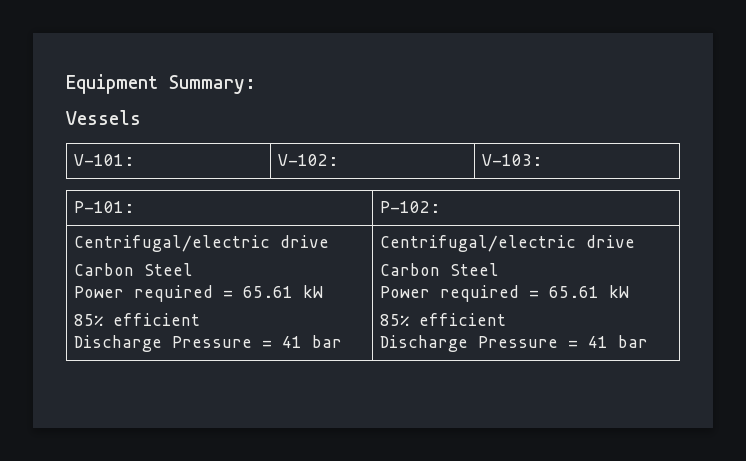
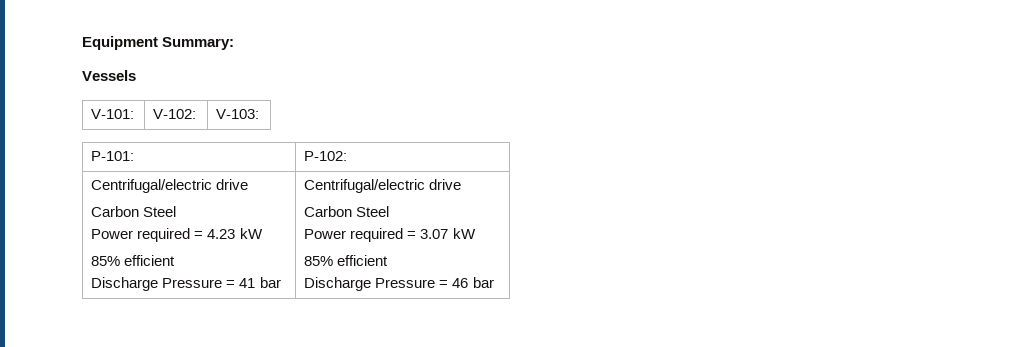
  P-101: | P-102:
  Centrifugal/electric drive
  Carbon Steel
- Power required = 65.61 kW
+ Power required = 4.23 kW
  85% efficient
  Discharge Pressure = 41 bar | Centrifugal/electric drive
  Carbon Steel
- Power required = 65.61 kW
+ Power required = 3.07 kW
  85% efficient
- Discharge Pressure = 41 bar
+ Discharge Pressure = 46 bar

